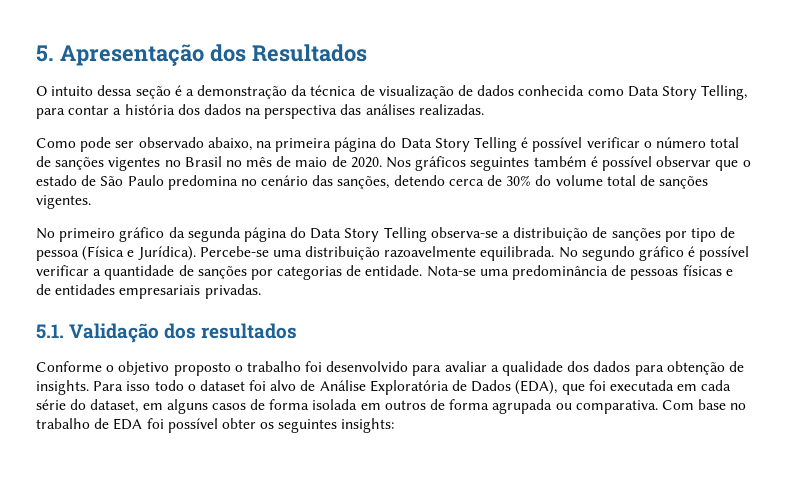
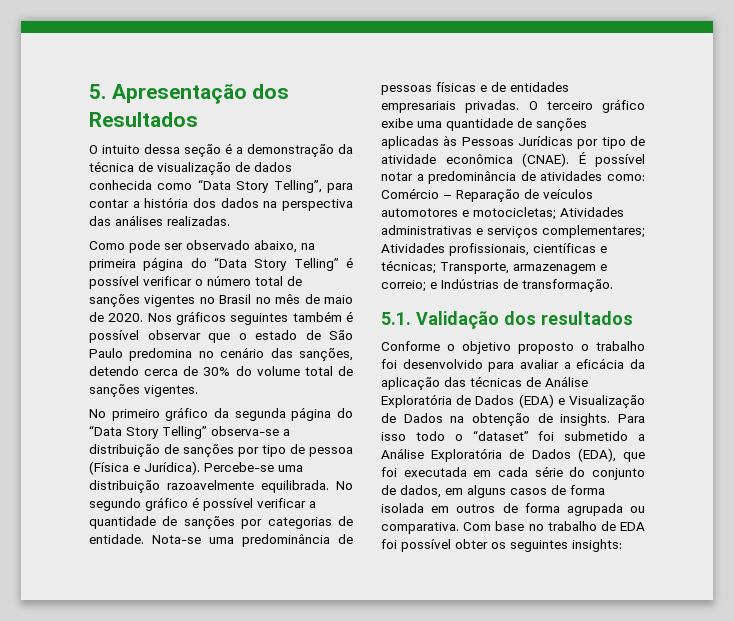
- O intuito dessa seção é a demonstração da técnica de visualização de dados conhecida como Data Story Telling, para contar a história dos dados na perspectiva das análises realizadas.
+ O intuito dessa seção é a demonstração da técnica de visualização de dados conhecida como “Data Story Telling”, para contar a história dos dados na perspectiva das análises realizadas.
- Como pode ser observado abaixo, na primeira página do Data Story Telling é possível verificar o número total de sanções vigentes no Brasil no mês de maio de 2020.
+ Como pode ser observado abaixo, na primeira página do “Data Story Telling” é possível verificar o número total de sanções vigentes no Brasil no mês de maio de 2020.
- No primeiro gráfico da segunda página do Data Story Telling observa-se a distribuição de sanções por tipo de pessoa (Física e Jurídica).
+ No primeiro gráfico da segunda página do “Data Story Telling” observa-se a distribuição de sanções por tipo de pessoa (Física e Jurídica).
+ O terceiro gráfico exibe uma quantidade de sanções aplicadas às Pessoas Jurídicas por tipo de atividade econômica (CNAE). É possível notar a predominância de atividades como: Comércio – Reparação de veículos automotores e motocicletas; Atividades administrativas e serviços complementares; Atividades profissionais, científicas e técnicas; Transporte, armazenagem e correio; e Indústrias de transformação.
- Conforme o objetivo proposto o trabalho foi desenvolvido para avaliar a qualidade dos dados para obtenção de insights.
+ Conforme o objetivo proposto o trabalho foi desenvolvido para avaliar a eficácia da aplicação das técnicas de Análise Exploratória de Dados (EDA) e Visualização de Dados na obtenção de insights.
- Para isso todo o dataset foi alvo de Análise Exploratória de Dados (EDA), que foi executada em cada série do dataset, em alguns casos de forma isolada em outros de forma agrupada ou comparativa.
+ Para isso todo o “dataset” foi submetido a Análise Exploratória de Dados (EDA), que foi executada em cada série do conjunto de dados, em alguns casos de forma isolada em outros de forma agrupada ou comparativa.

